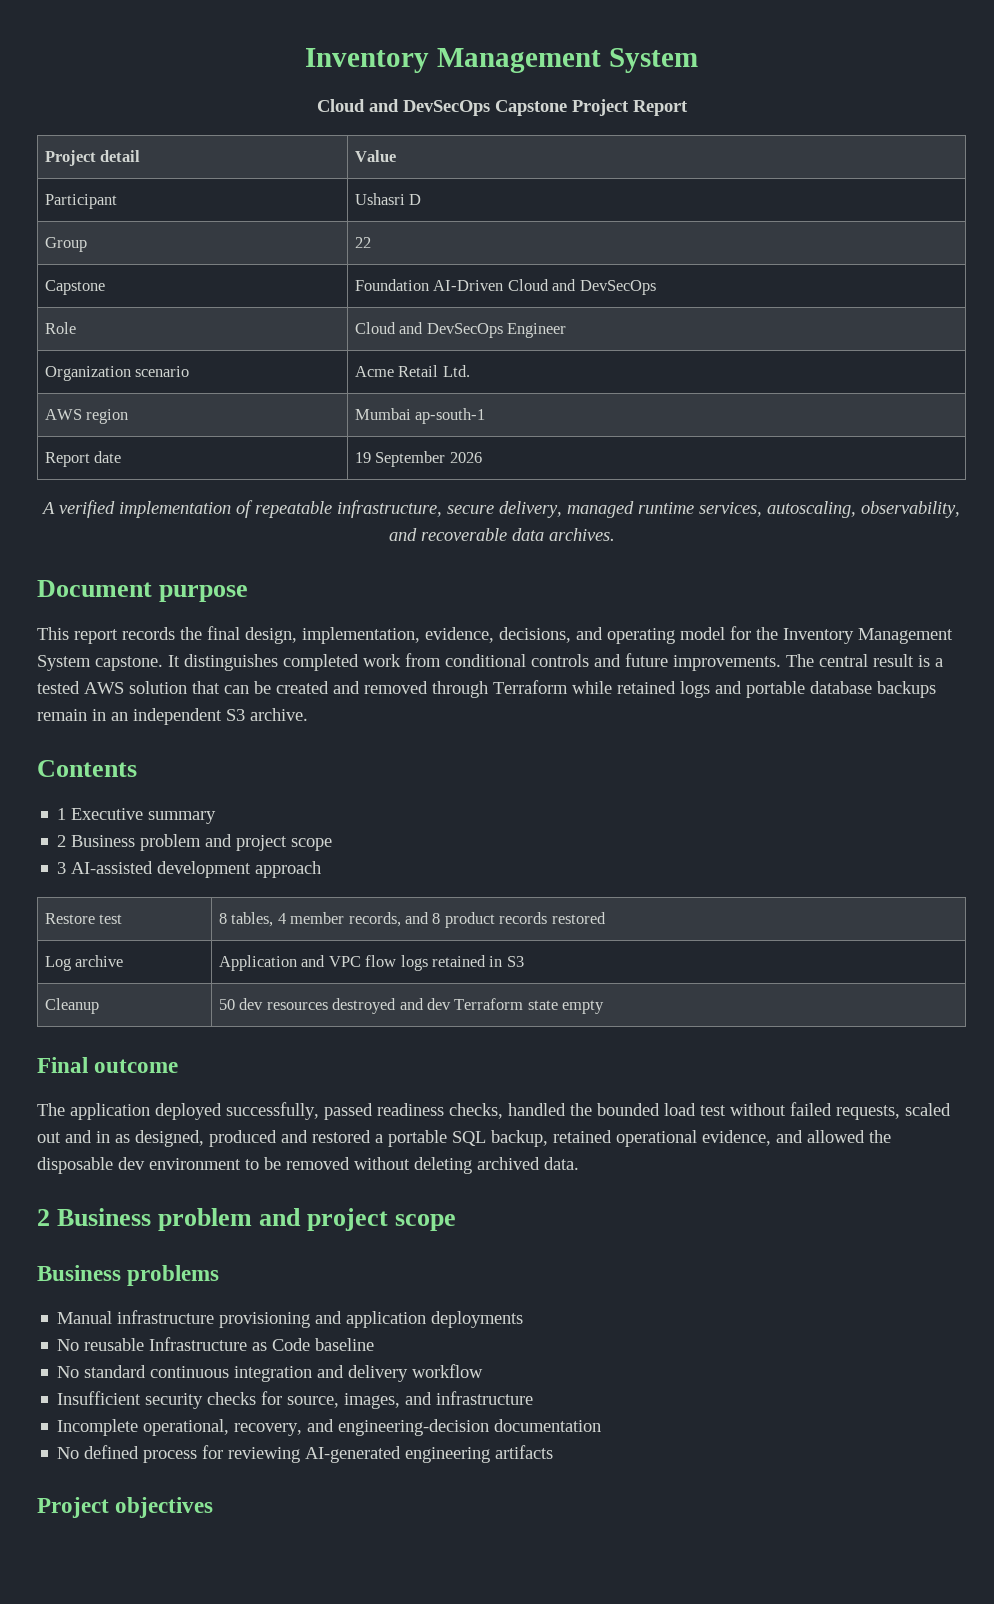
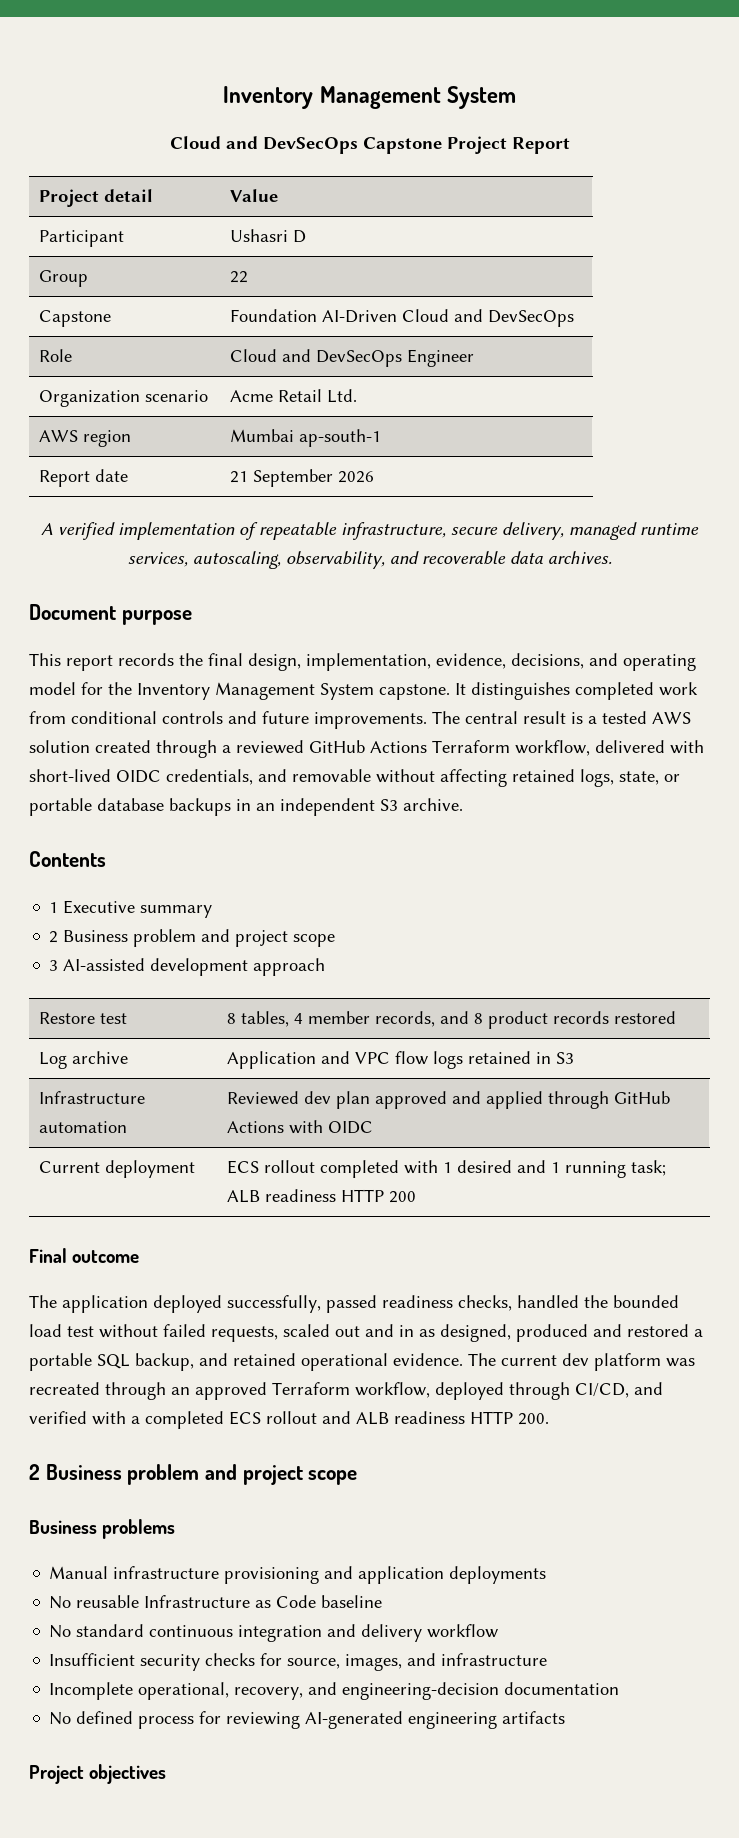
- Report date | 19 September 2026
+ Report date | 21 September 2026
- The central result is a tested AWS solution that can be created and removed through Terraform while retained logs and portable database backups remain in an independent S3 archive.
+ The central result is a tested AWS solution created through a reviewed GitHub Actions Terraform workflow, delivered with short-lived OIDC credentials, and removable without affecting retained logs, state, or portable database backups in an independent S3 archive.
- Cleanup | 50 dev resources destroyed and dev Terraform state empty
+ Infrastructure automation | Reviewed dev plan approved and applied through GitHub Actions with OIDC
+ Current deployment | ECS rollout completed with 1 desired and 1 running task; ALB readiness HTTP 200
- The application deployed successfully, passed readiness checks, handled the bounded load test without failed requests, scaled out and in as designed, produced and restored a portable SQL backup, retained operational evidence, and allowed the disposable dev environment to be removed without deleting archived data.
+ The application deployed successfully, passed readiness checks, handled the bounded load test without failed requests, scaled out and in as designed, produced and restored a portable SQL backup, and retained operational evidence. The current dev platform was recreated through an approved Terraform workflow, deployed through CI/CD, and verified with a completed ECS rollout and ALB readiness HTTP 200.

